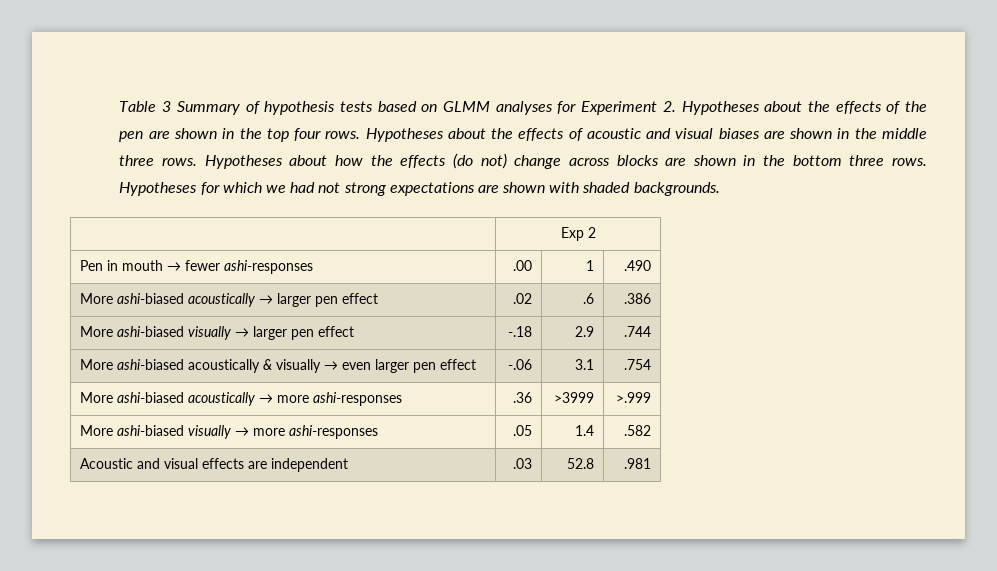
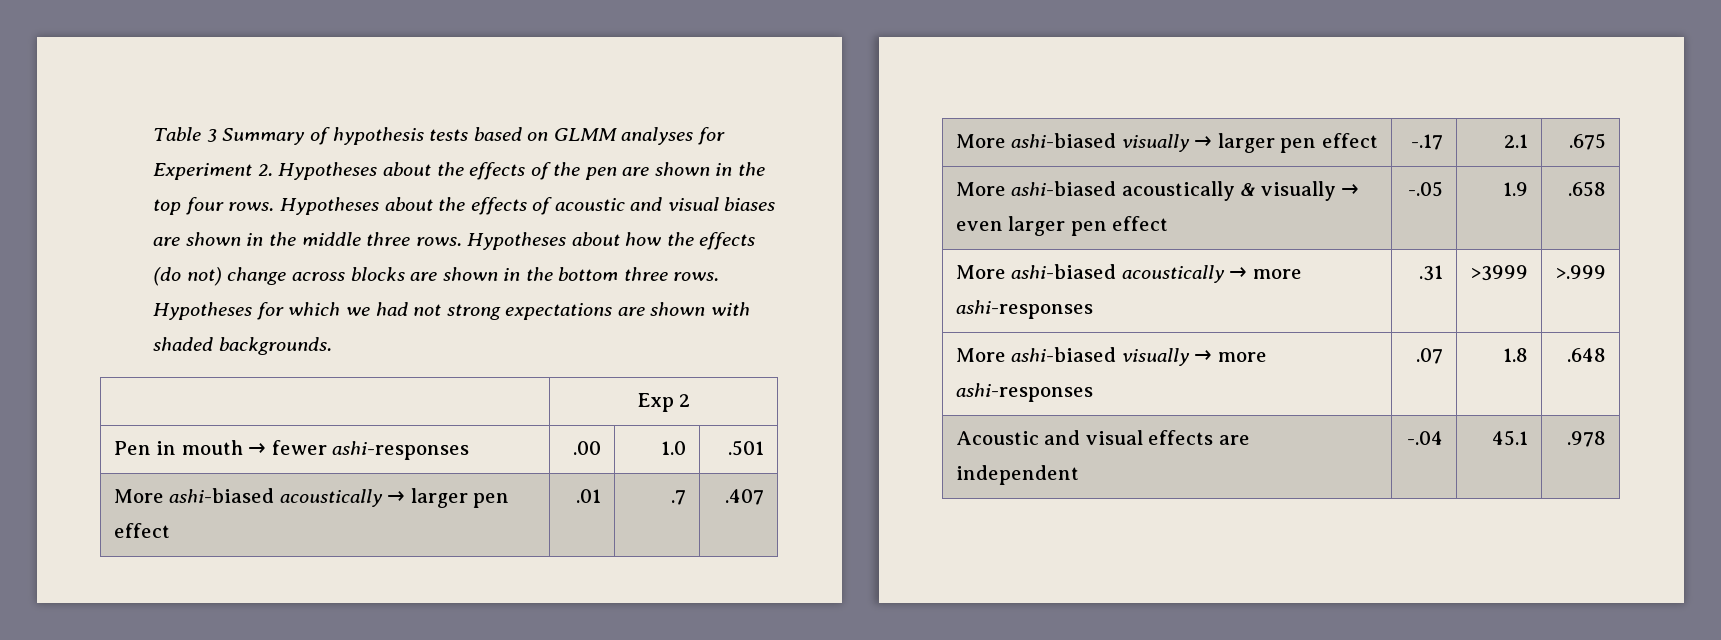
- Pen in mouth → fewer ashi-responses | .00 | 1 | .490
+ Pen in mouth → fewer ashi-responses | .00 | 1.0 | .501
- More ashi-biased acoustically → larger pen effect | .02 | .6 | .386
+ More ashi-biased acoustically → larger pen effect | .01 | .7 | .407
- More ashi-biased visually → larger pen effect | -.18 | 2.9 | .744
+ More ashi-biased visually → larger pen effect | -.17 | 2.1 | .675
- More ashi-biased acoustically & visually → even larger pen effect | -.06 | 3.1 | .754
+ More ashi-biased acoustically & visually → even larger pen effect | -.05 | 1.9 | .658
- More ashi-biased acoustically → more ashi-responses | .36 | >3999 | >.999
+ More ashi-biased acoustically → more ashi-responses | .31 | >3999 | >.999
- More ashi-biased visually → more ashi-responses | .05 | 1.4 | .582
+ More ashi-biased visually → more ashi-responses | .07 | 1.8 | .648
- Acoustic and visual effects are independent | .03 | 52.8 | .981
+ Acoustic and visual effects are independent | -.04 | 45.1 | .978

